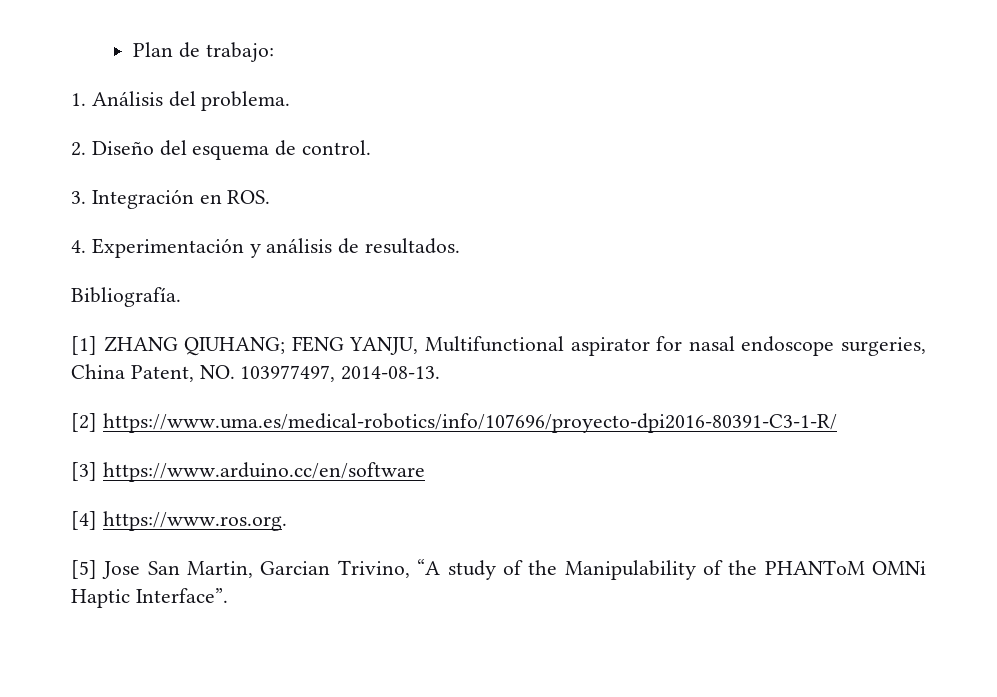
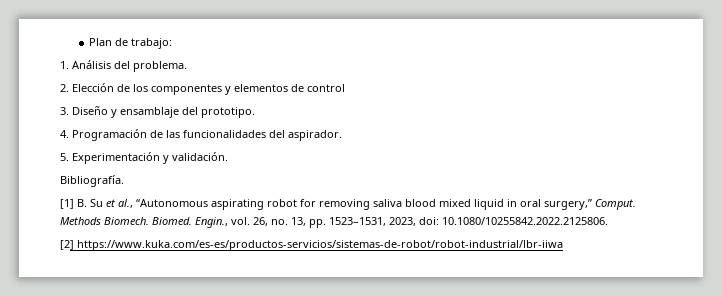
- 2. Diseño del esquema de control.
- 3. Integración en ROS.
- 4. Experimentación y análisis de resultados.
+ 2. Elección de los componentes y elementos de control
+ 3. Diseño y ensamblaje del prototipo.
+ 4. Programación de las funcionalidades del aspirador.
+ 5. Experimentación y validación.
  Bibliografía.
- [1] ZHANG QIUHANG; FENG YANJU, Multifunctional aspirator for nasal endoscope surgeries, China Patent, NO. 103977497, 2014-08-13.
- [2] https://www.uma.es/medical-robotics/info/107696/proyecto-dpi2016-80391-C3-1-R/
- [3] https://www.arduino.cc/en/software
- [4] https://www.ros.org.
- [5] Jose San Martin, Garcian Trivino, “A study of the Manipulability of the PHANToM OMNi Haptic Interface”.
+ [1] B. Su et al., “Autonomous aspirating robot for removing saliva blood mixed liquid in oral surgery,” Comput. Methods Biomech. Biomed. Engin., vol. 26, no. 13, pp. 1523–1531, 2023, doi: 10.1080/10255842.2022.2125806.
+ [2] https://www.kuka.com/es-es/productos-servicios/sistemas-de-robot/robot-industrial/lbr-iiwa

